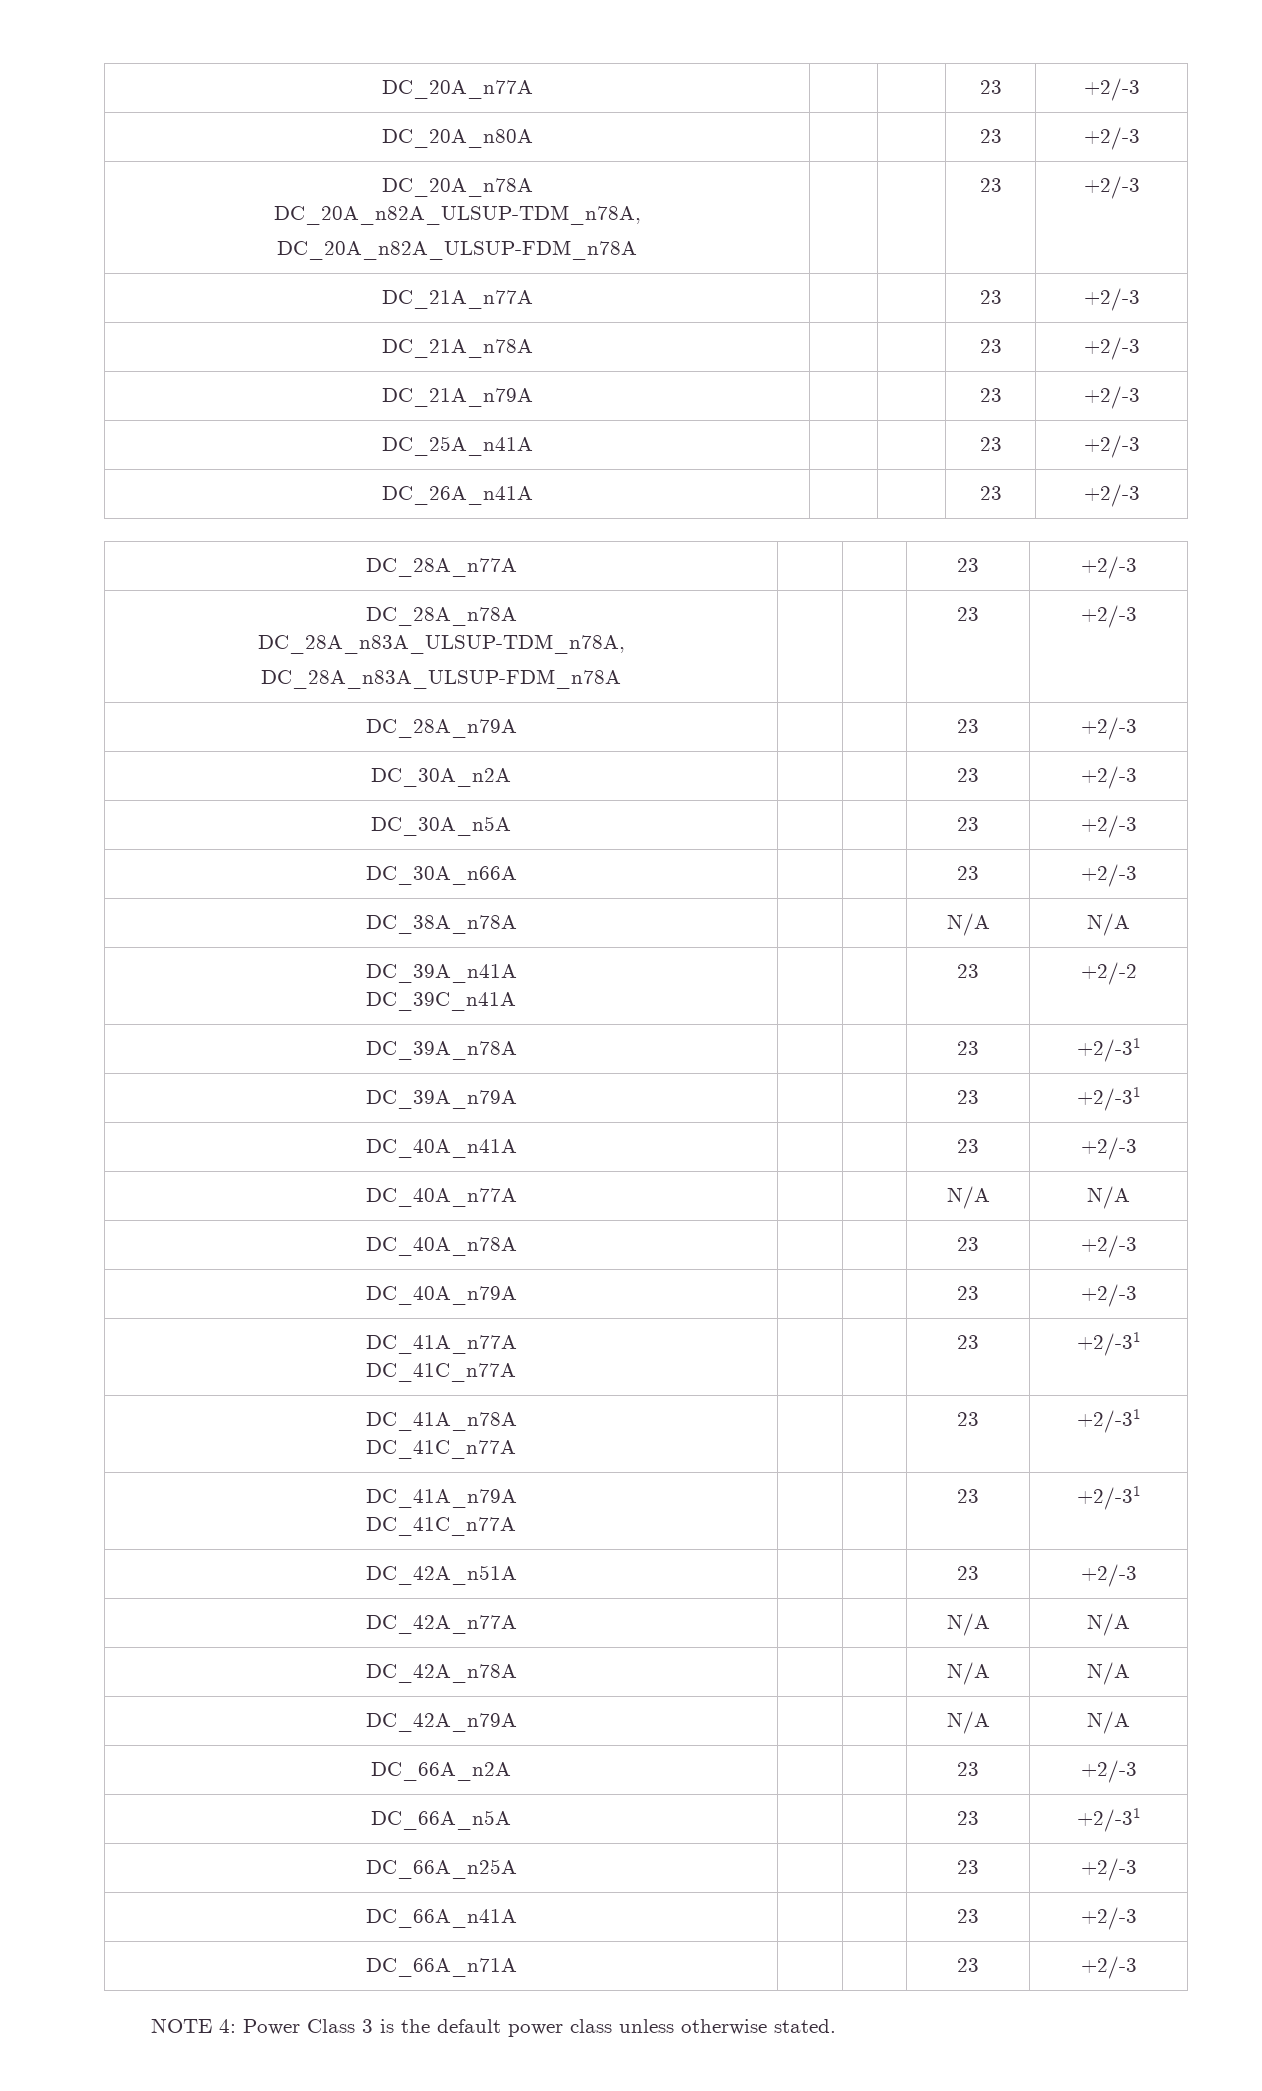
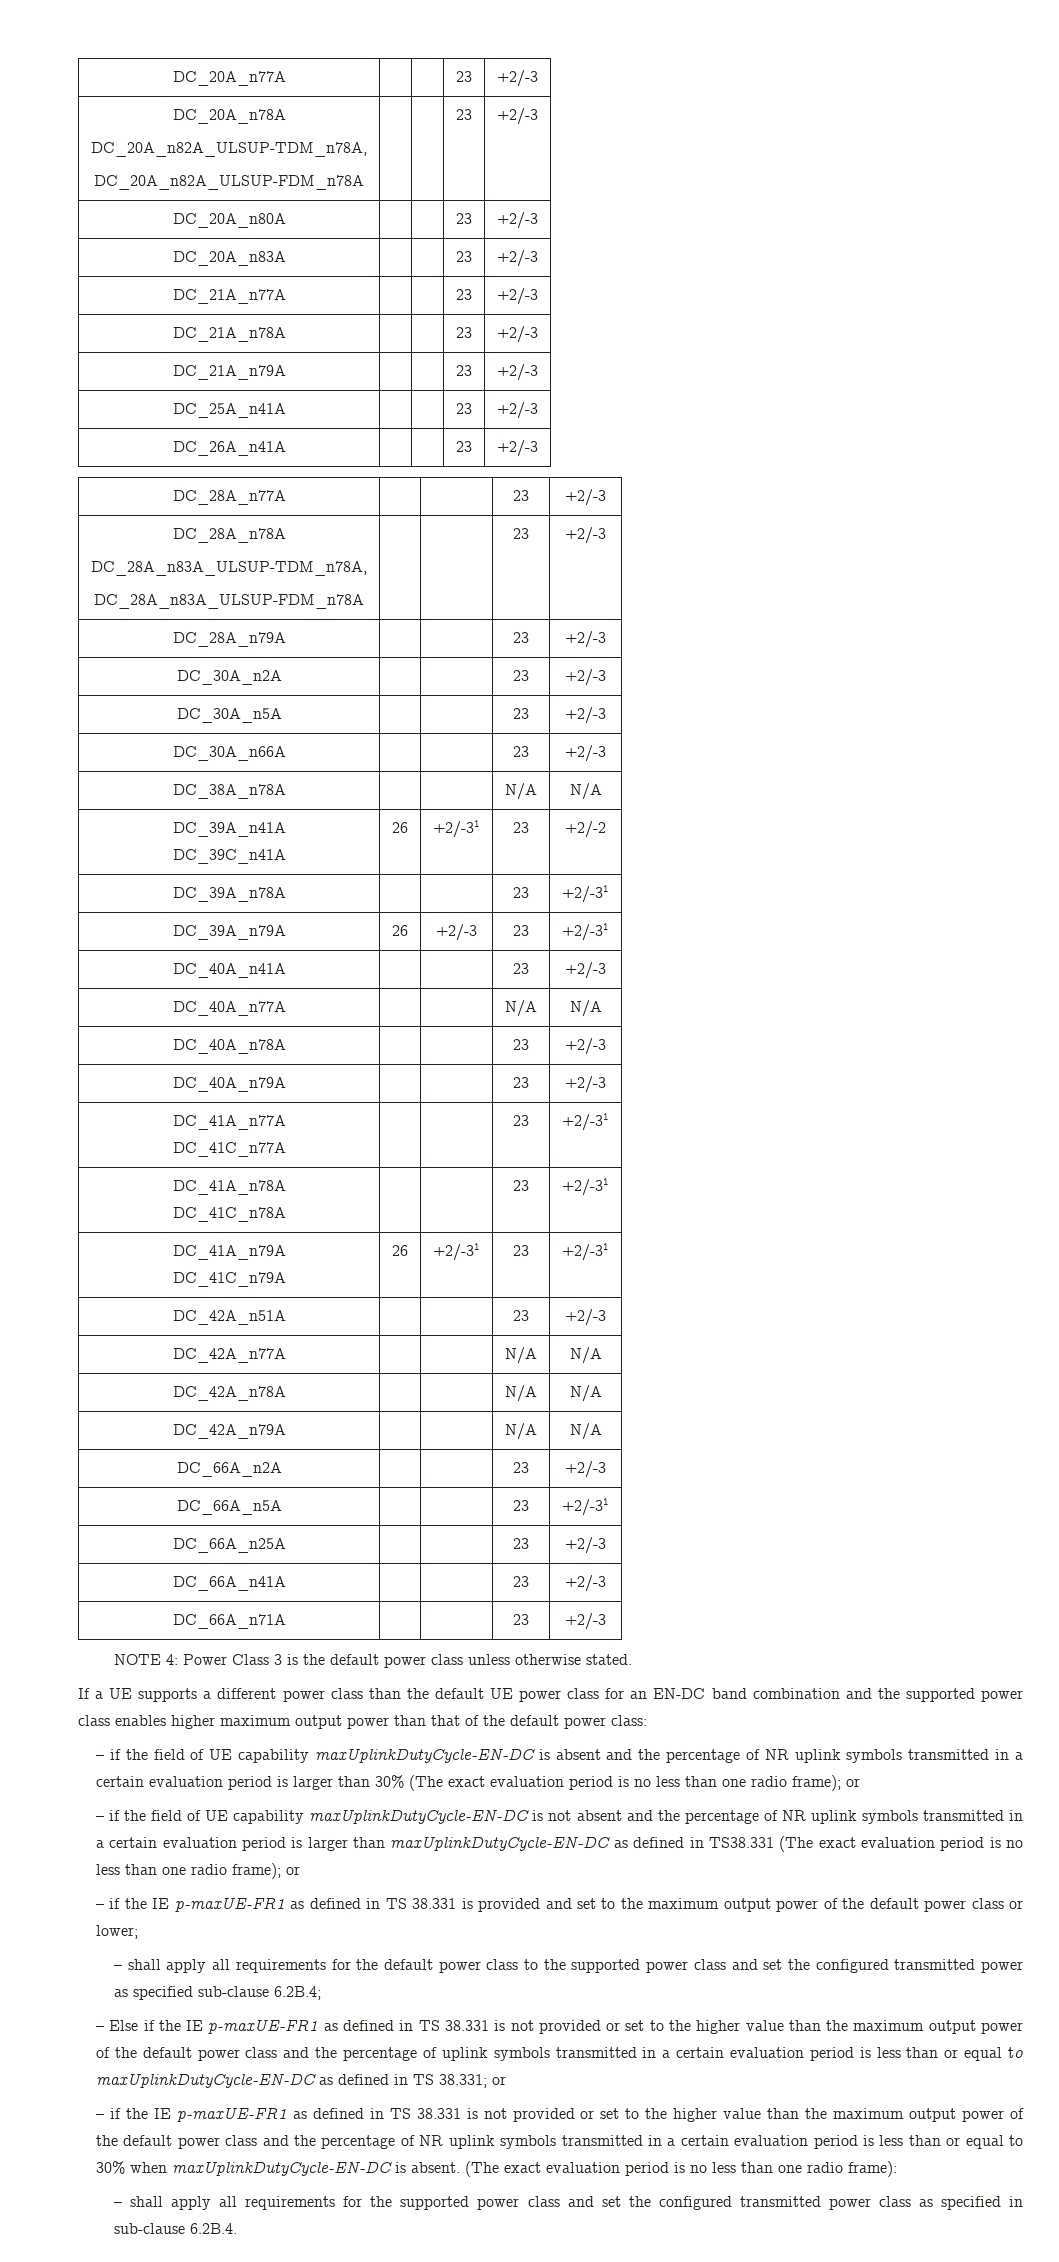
+ DC_20A_n78A
+ DC_20A_n82A_ULSUP-TDM_n78A,
+ DC_20A_n82A_ULSUP-FDM_n78A | | | 23 | +2/-3
- DC_20A_n78A
- DC_20A_n82A_ULSUP-TDM_n78A,
- DC_20A_n82A_ULSUP-FDM_n78A | | | 23 | +2/-3
+ DC_20A_n83A | | | 23 | +2/-3
  DC_39A_n41A
- DC_39C_n41A | | | 23 | +2/-2
+ DC_39C_n41A | 26 | +2/-31 | 23 | +2/-2
- DC_39A_n79A | | | 23 | +2/-31
+ DC_39A_n79A | 26 | +2/-3 | 23 | +2/-31
  DC_41A_n78A
- DC_41C_n77A | | | 23 | +2/-31
+ DC_41C_n78A | | | 23 | +2/-31
  DC_41A_n79A
- DC_41C_n77A | | | 23 | +2/-31
+ DC_41C_n79A | 26 | +2/-31 | 23 | +2/-31
+ If a UE supports a different power class than the default UE power class for an EN-DC band combination and the supported power class enables higher maximum output power than that of the default power class:
+ – if the field of UE capability maxUplinkDutyCycle-EN-DC is absent and the percentage of NR uplink symbols transmitted in a certain evaluation period is larger than 30% (The exact evaluation period is no less than one radio frame); or
+ – if the field of UE capability maxUplinkDutyCycle-EN-DC is not absent and the percentage of NR uplink symbols transmitted in a certain evaluation period is larger than maxUplinkDutyCycle-EN-DC as defined in TS38.331 (The exact evaluation period is no less than one radio frame); or
+ – if the IE p-maxUE-FR1 as defined in TS 38.331 is provided and set to the maximum output power of the default power class or lower;
+ – shall apply all requirements for the default power class to the supported power class and set the configured transmitted power as specified sub-clause 6.2B.4;
+ – Else if the IE p-maxUE-FR1 as defined in TS 38.331 is not provided or set to the higher value than the maximum output power of the default power class and the percentage of uplink symbols transmitted in a certain evaluation period is less than or equal to maxUplinkDutyCycle-EN-DC as defined in TS 38.331; or
+ – if the IE p-maxUE-FR1 as defined in TS 38.331 is not provided or set to the higher value than the maximum output power of the default power class and the percentage of NR uplink symbols transmitted in a certain evaluation period is less than or equal to 30% when maxUplinkDutyCycle-EN-DC is absent. (The exact evaluation period is no less than one radio frame):
+ – shall apply all requirements for the supported power class and set the configured transmitted power class as specified in sub-clause 6.2B.4.

